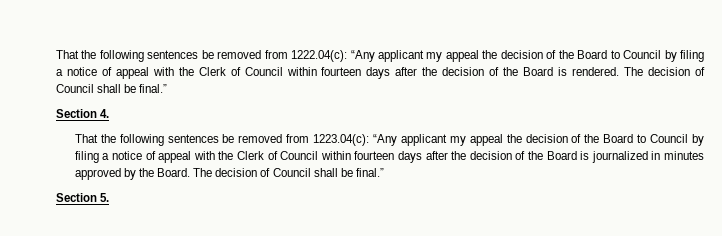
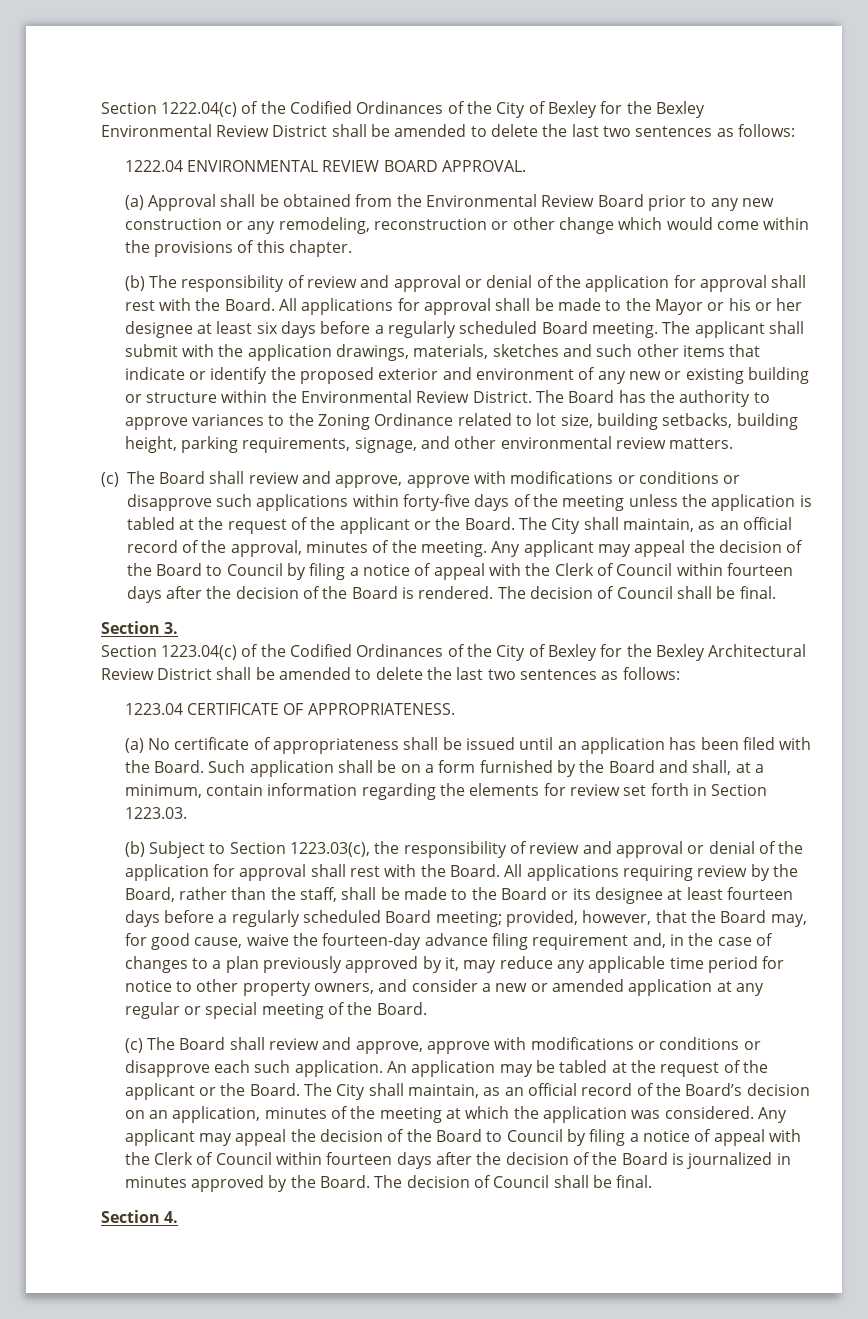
- That the following sentences be removed from 1222.04(c): “Any applicant my appeal the decision of the Board to Council by filing a notice of appeal with the Clerk of Council within fourteen days after the decision of the Board is rendered. The decision of Council shall be final.”
+ Section 1222.04(c) of the Codified Ordinances of the City of Bexley for the Bexley Environmental Review District shall be amended to delete the last two sentences as follows:
+ 1222.04 ENVIRONMENTAL REVIEW BOARD APPROVAL.
+ (a) Approval shall be obtained from the Environmental Review Board prior to any new construction or any remodeling, reconstruction or other change which would come within the provisions of this chapter.
+ (b) The responsibility of review and approval or denial of the application for approval shall rest with the Board. All applications for approval shall be made to the Mayor or his or her designee at least six days before a regularly scheduled Board meeting. The applicant shall submit with the application drawings, materials, sketches and such other items that indicate or identify the proposed exterior and environment of any new or existing building or structure within the Environmental Review District. The Board has the authority to approve variances to the Zoning Ordinance related to lot size, building setbacks, building height, parking requirements, signage, and other environmental review matters.
+ (c) The Board shall review and approve, approve with modifications or conditions or disapprove such applications within forty-five days of the meeting unless the application is tabled at the request of the applicant or the Board. The City shall maintain, as an official record of the approval, minutes of the meeting. Any applicant may appeal the decision of the Board to Council by filing a notice of appeal with the Clerk of Council within fourteen days after the decision of the Board is rendered. The decision of Council shall be final.
+ Section 3.
+ Section 1223.04(c) of the Codified Ordinances of the City of Bexley for the Bexley Architectural Review District shall be amended to delete the last two sentences as follows:
+ 1223.04 CERTIFICATE OF APPROPRIATENESS.
+ (a) No certificate of appropriateness shall be issued until an application has been filed with the Board. Such application shall be on a form furnished by the Board and shall, at a minimum, contain information regarding the elements for review set forth in Section 1223.03.
+ (b) Subject to Section 1223.03(c), the responsibility of review and approval or denial of the application for approval shall rest with the Board. All applications requiring review by the Board, rather than the staff, shall be made to the Board or its designee at least fourteen days before a regularly scheduled Board meeting; provided, however, that the Board may, for good cause, waive the fourteen-day advance filing requirement and, in the case of changes to a plan previously approved by it, may reduce any applicable time period for notice to other property owners, and consider a new or amended application at any regular or special meeting of the Board.
+ (c) The Board shall review and approve, approve with modifications or conditions or disapprove each such application. An application may be tabled at the request of the applicant or the Board. The City shall maintain, as an official record of the Board’s decision on an application, minutes of the meeting at which the application was considered. Any applicant may appeal the decision of the Board to Council by filing a notice of appeal with the Clerk of Council within fourteen days after the decision of the Board is journalized in minutes approved by the Board. The decision of Council shall be final.
  Section 4.
- That the following sentences be removed from 1223.04(c): “Any applicant my appeal the decision of the Board to Council by filing a notice of appeal with the Clerk of Council within fourteen days after the decision of the Board is journalized in minutes approved by the Board. The decision of Council shall be final.”
- Section 5.

